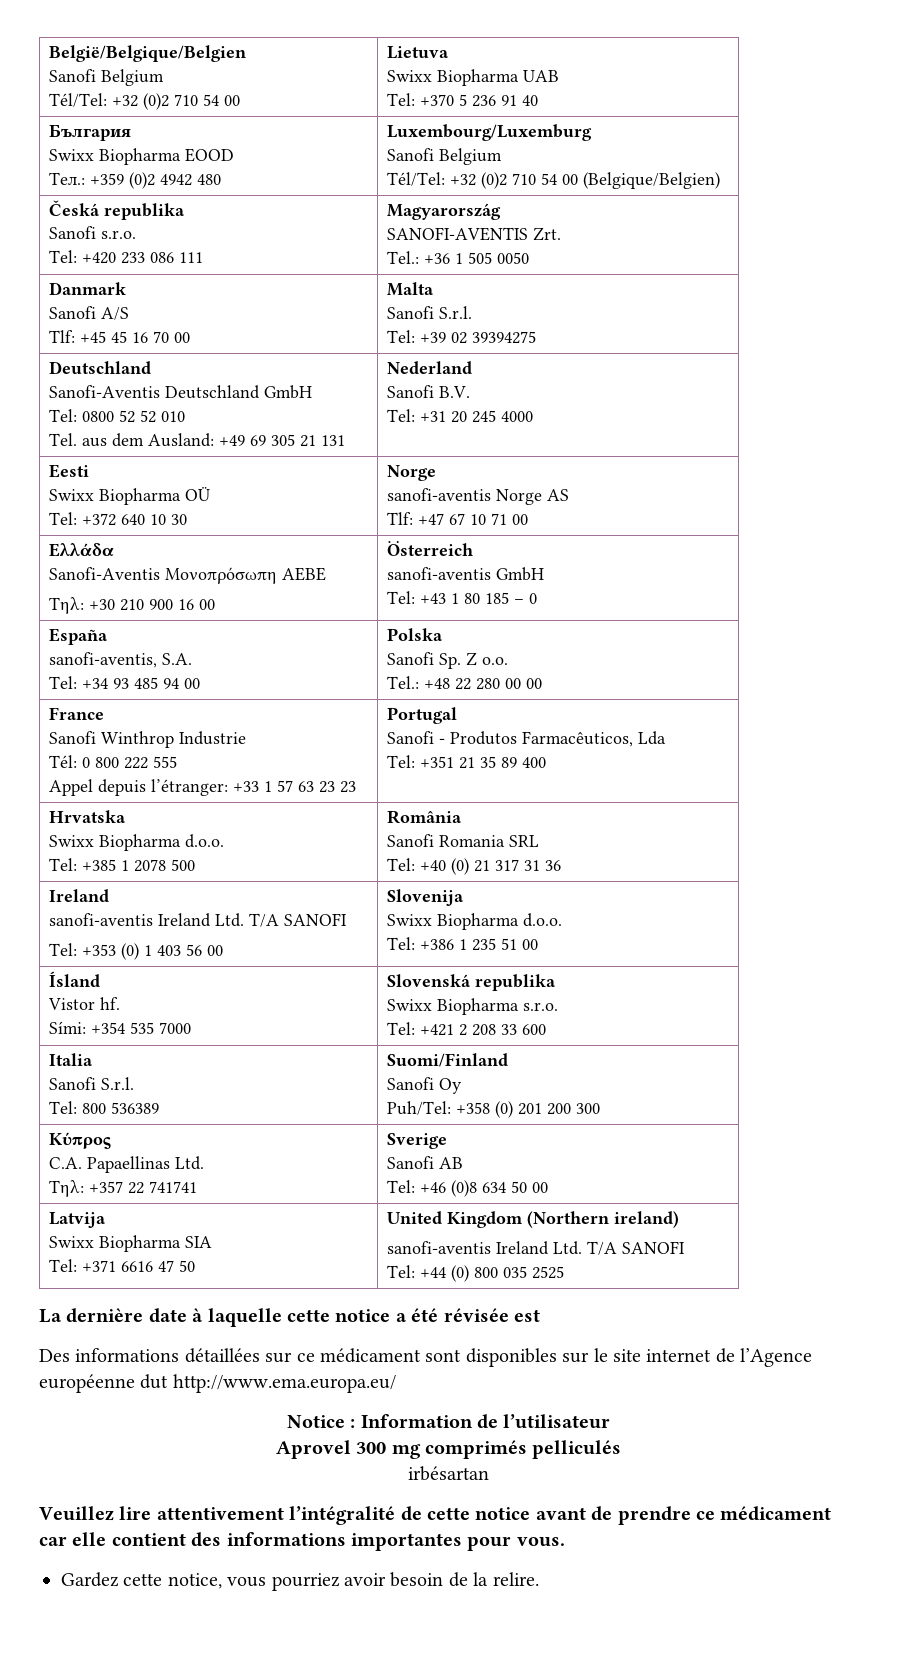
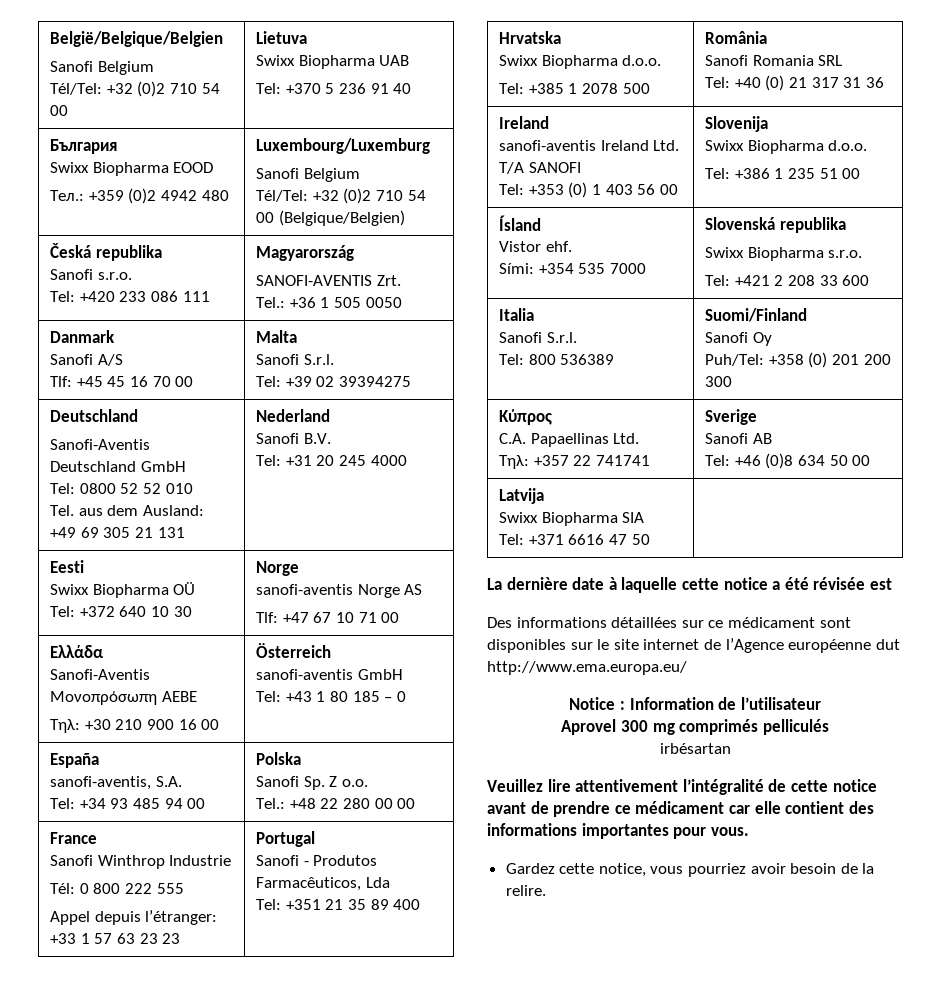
  Ísland
- Vistor hf.
+ Vistor ehf.
  Latvija
  Swixx Biopharma SIA
- Tel: +371 6616 47 50 | United Kingdom (Northern ireland)
- sanofi-aventis Ireland Ltd. T/A SANOFI
- Tel: +44 (0) 800 035 2525
+ Tel: +371 6616 47 50 |

